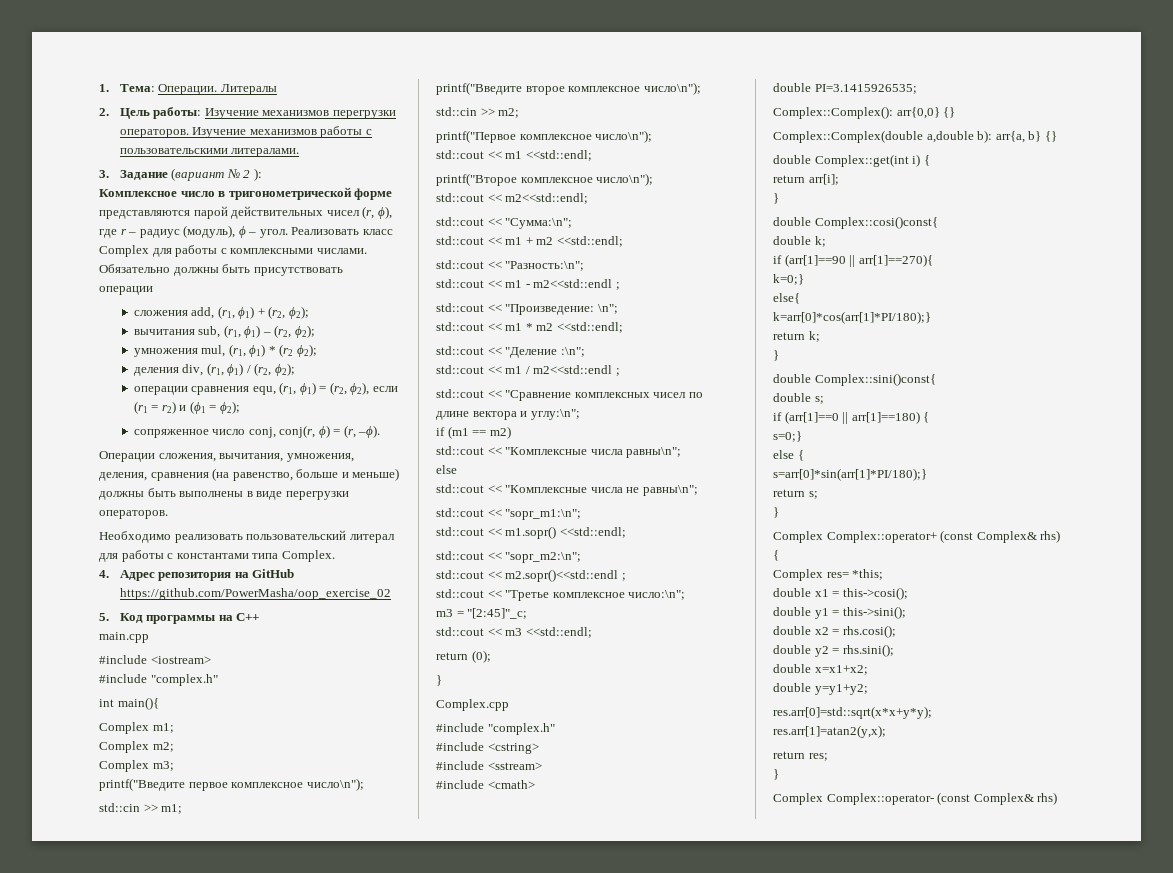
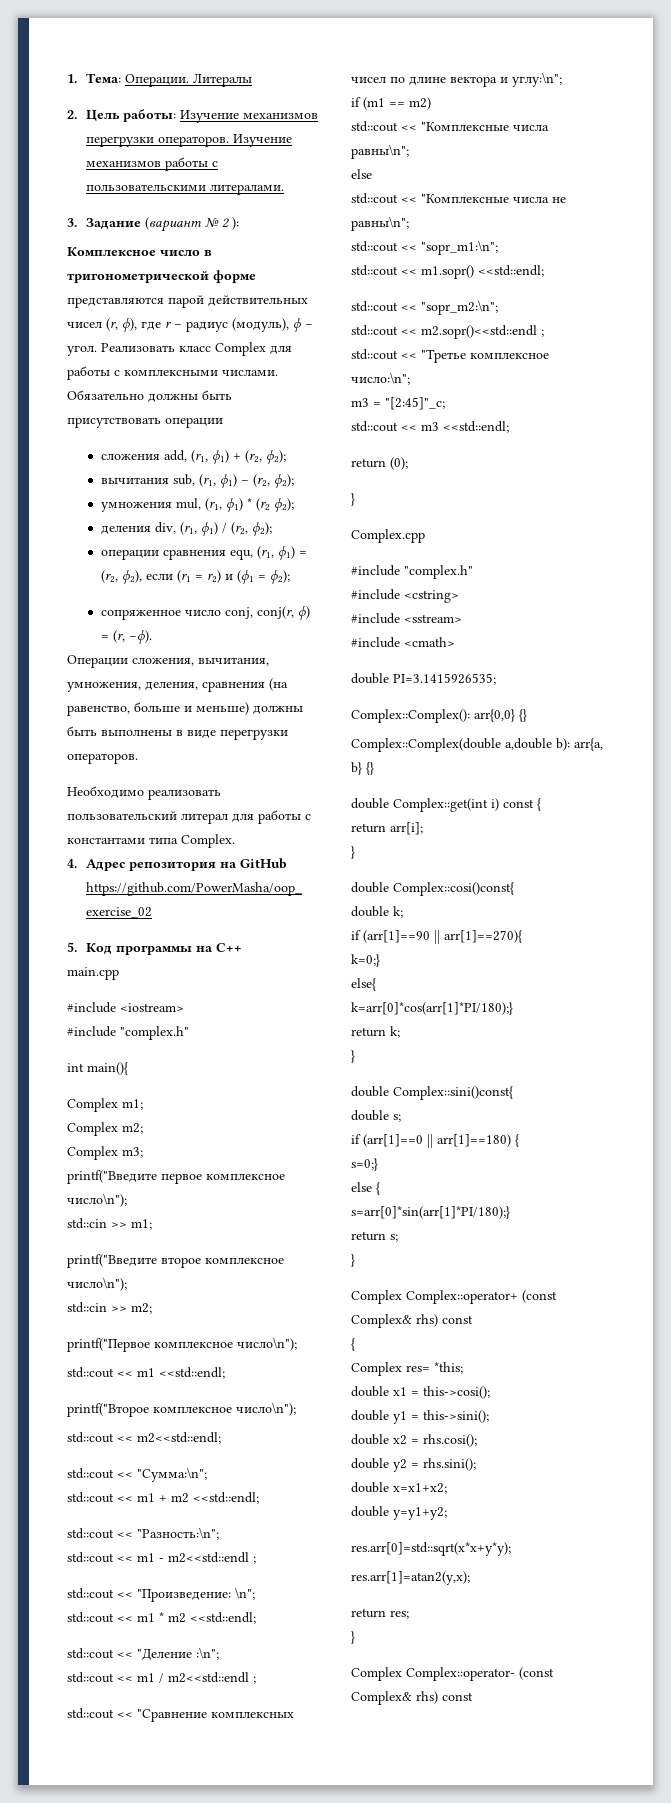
- double Complex::get(int i) {
+ double Complex::get(int i) const {
- Complex Complex::operator+ (const Complex& rhs)
+ Complex Complex::operator+ (const Complex& rhs) const
- Complex Complex::operator- (const Complex& rhs)
+ Complex Complex::operator- (const Complex& rhs) const

